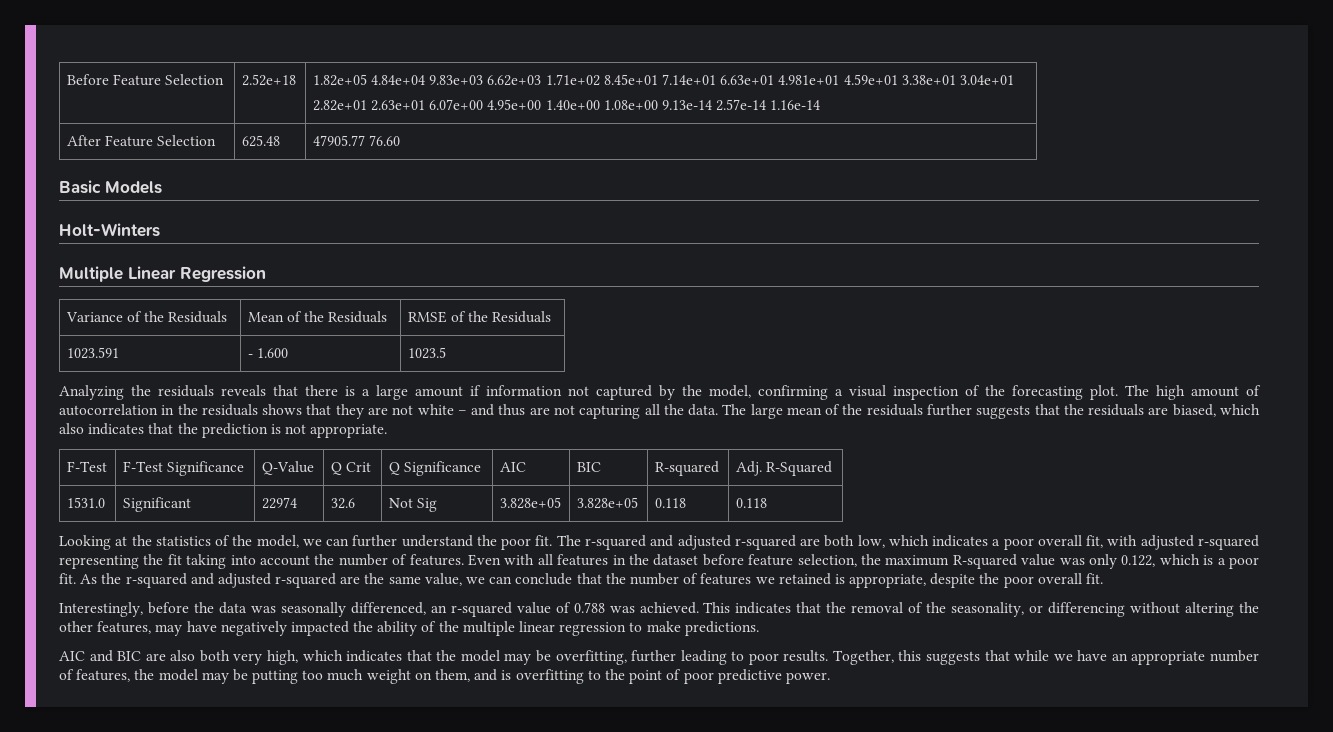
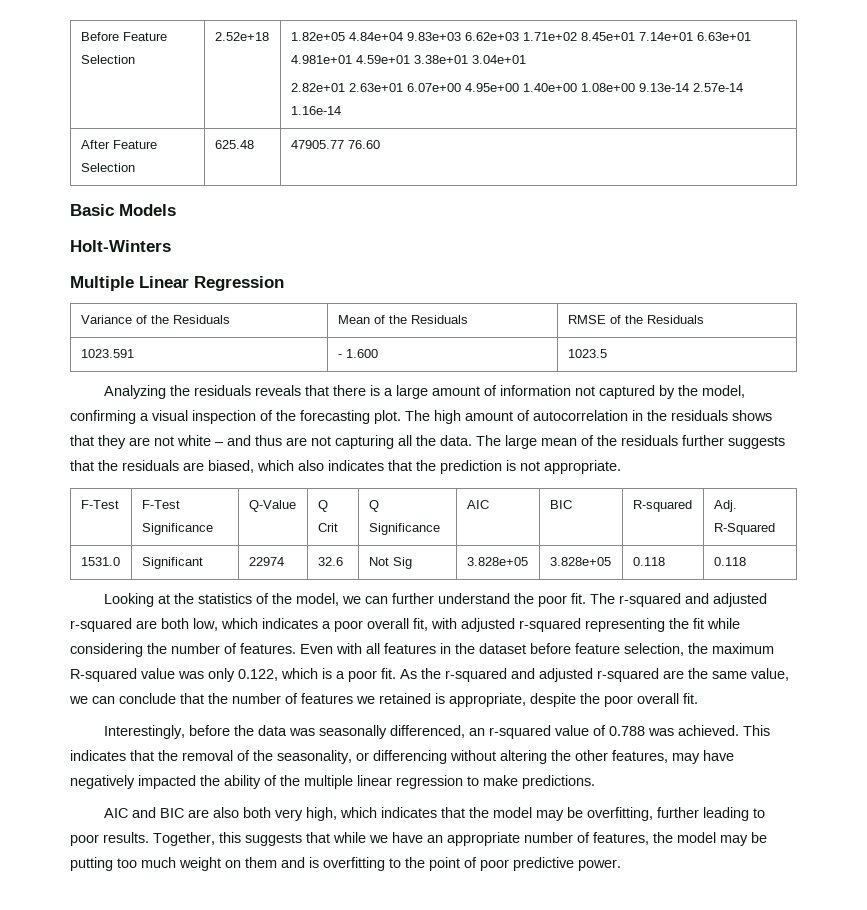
- Analyzing the residuals reveals that there is a large amount if information not captured by the model, confirming a visual inspection of the forecasting plot.
+ Analyzing the residuals reveals that there is a large amount of information not captured by the model, confirming a visual inspection of the forecasting plot.
- The r-squared and adjusted r-squared are both low, which indicates a poor overall fit, with adjusted r-squared representing the fit taking into account the number of features.
+ The r-squared and adjusted r-squared are both low, which indicates a poor overall fit, with adjusted r-squared representing the fit while considering the number of features.
- Together, this suggests that while we have an appropriate number of features, the model may be putting too much weight on them, and is overfitting to the point of poor predictive power.
+ Together, this suggests that while we have an appropriate number of features, the model may be putting too much weight on them and is overfitting to the point of poor predictive power.

